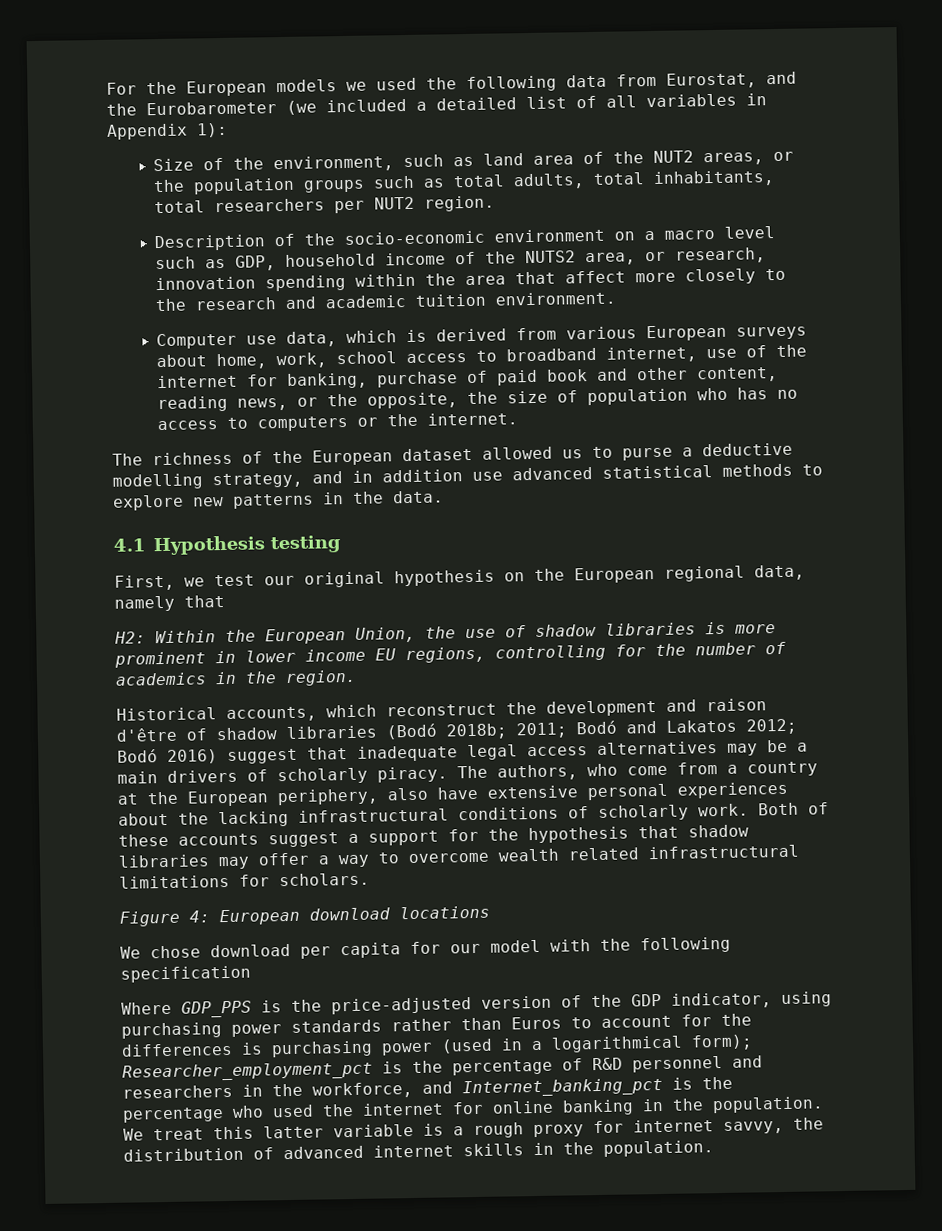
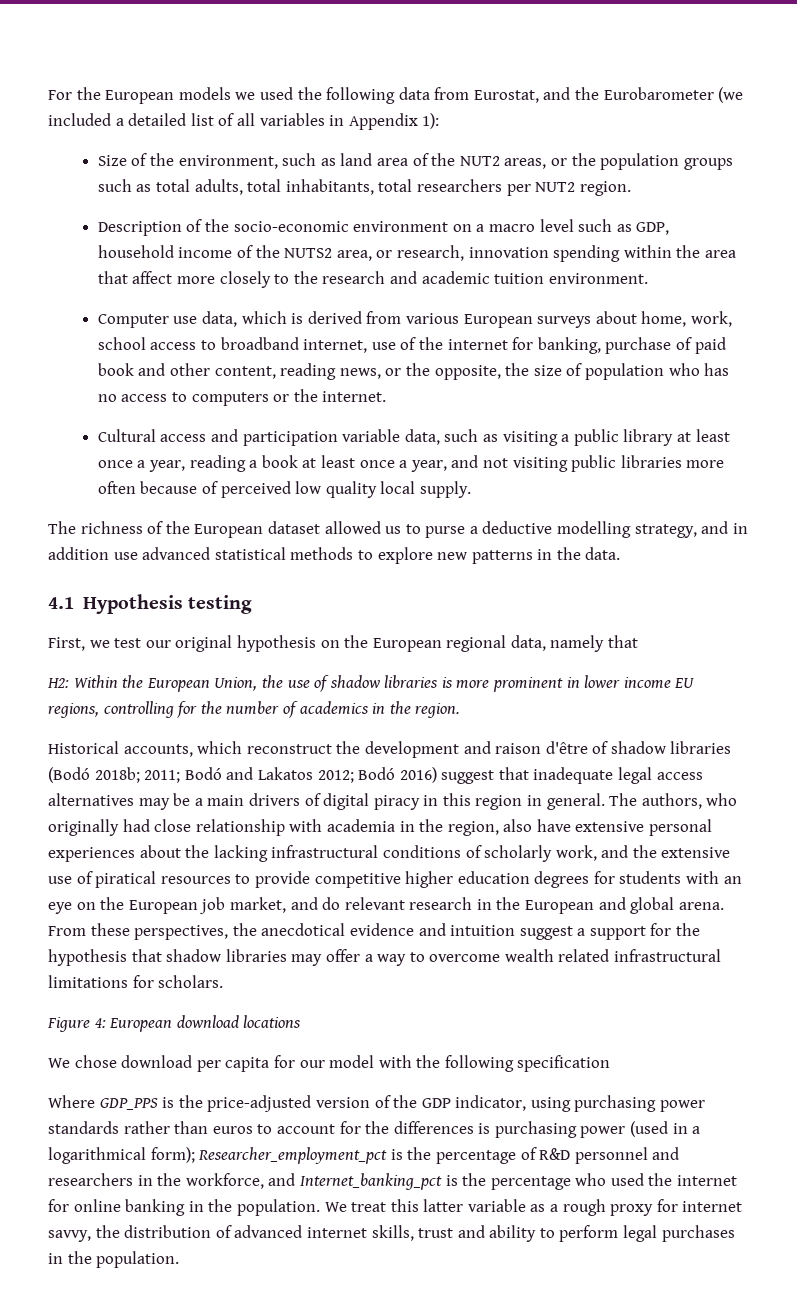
+ Cultural access and participation variable data, such as visiting a public library at least once a year, reading a book at least once a year, and not visiting public libraries more often because of perceived low quality local supply.
- Bodó 2016) suggest that inadequate legal access alternatives may be a main drivers of scholarly piracy. The authors, who come from a country at the European periphery, also have extensive personal experiences about the lacking infrastructural conditions of scholarly work. Both of these accounts suggest a support for the hypothesis that shadow libraries may offer a way to overcome wealth related infrastructural limitations for scholars.
+ Bodó 2016) suggest that inadequate legal access alternatives may be a main drivers of digital piracy in this region in general. The authors, who originally had close relationship with academia in the region, also have extensive personal experiences about the lacking infrastructural conditions of scholarly work, and the extensive use of piratical resources to provide competitive higher education degrees for students with an eye on the European job market, and do relevant research in the European and global arena. From these perspectives, the anecdotical evidence and intuition suggest a support for the hypothesis that shadow libraries may offer a way to overcome wealth related infrastructural limitations for scholars.
- Where GDP_PPS is the price-adjusted version of the GDP indicator, using purchasing power standards rather than Euros to account for the differences is purchasing power (used in a logarithmical form); Researcher_employment_pct is the percentage of R&D personnel and researchers in the workforce, and Internet_banking_pct is the percentage who used the internet for online banking in the population.
+ Where GDP_PPS is the price-adjusted version of the GDP indicator, using purchasing power standards rather than euros to account for the differences is purchasing power (used in a logarithmical form); Researcher_employment_pct is the percentage of R&D personnel and researchers in the workforce, and Internet_banking_pct is the percentage who used the internet for online banking in the population.
- We treat this latter variable is a rough proxy for internet savvy, the distribution of advanced internet skills in the population.
+ We treat this latter variable as a rough proxy for internet savvy, the distribution of advanced internet skills, trust and ability to perform legal purchases in the population.

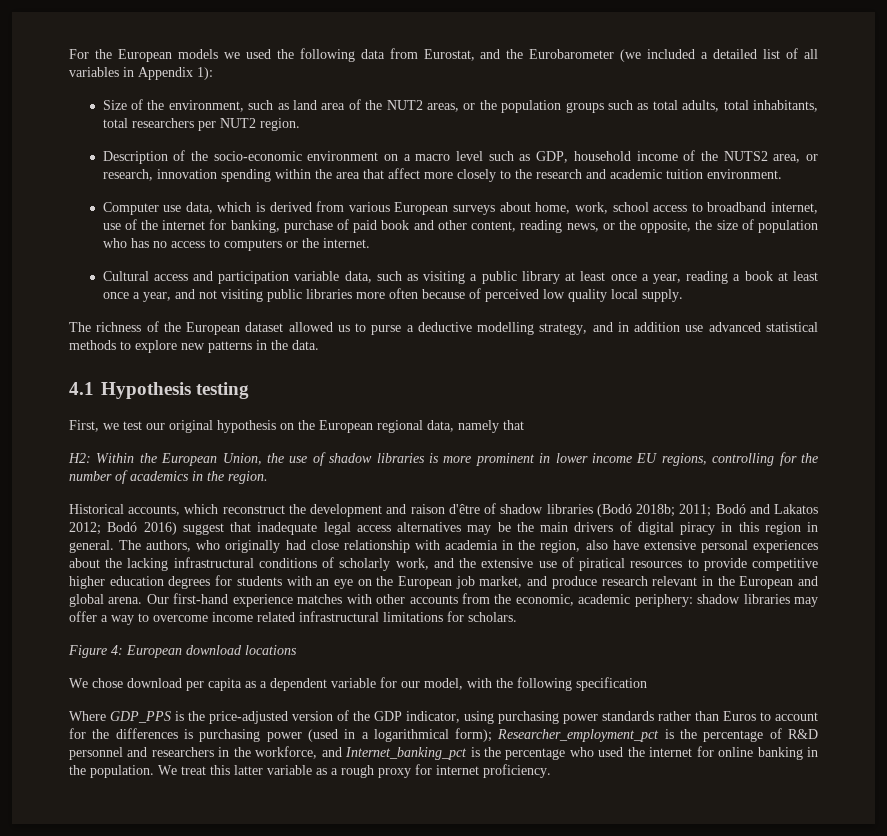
- Historical accounts, which reconstruct the development and raison d'être of shadow libraries (Bodó 2018b; 2011; Bodó and Lakatos 2012; Bodó 2016) suggest that inadequate legal access alternatives may be a main drivers of digital piracy in this region in general.
+ Historical accounts, which reconstruct the development and raison d'être of shadow libraries (Bodó 2018b; 2011; Bodó and Lakatos 2012; Bodó 2016) suggest that inadequate legal access alternatives may be the main drivers of digital piracy in this region in general.
- The authors, who originally had close relationship with academia in the region, also have extensive personal experiences about the lacking infrastructural conditions of scholarly work, and the extensive use of piratical resources to provide competitive higher education degrees for students with an eye on the European job market, and do relevant research in the European and global arena.
+ The authors, who originally had close relationship with academia in the region, also have extensive personal experiences about the lacking infrastructural conditions of scholarly work, and the extensive use of piratical resources to provide competitive higher education degrees for students with an eye on the European job market, and produce research relevant in the European and global arena.
- From these perspectives, the anecdotical evidence and intuition suggest a support for the hypothesis that shadow libraries may offer a way to overcome wealth related infrastructural limitations for scholars.
+ Our first-hand experience matches with other accounts from the economic, academic periphery: shadow libraries may offer a way to overcome income related infrastructural limitations for scholars.
- We chose download per capita for our model with the following specification
+ We chose download per capita as a dependent variable for our model, with the following specification
- Where GDP_PPS is the price-adjusted version of the GDP indicator, using purchasing power standards rather than euros to account for the differences is purchasing power (used in a logarithmical form); Researcher_employment_pct is the percentage of R&D personnel and researchers in the workforce, and Internet_banking_pct is the percentage who used the internet for online banking in the population.
+ Where GDP_PPS is the price-adjusted version of the GDP indicator, using purchasing power standards rather than Euros to account for the differences is purchasing power (used in a logarithmical form); Researcher_employment_pct is the percentage of R&D personnel and researchers in the workforce, and Internet_banking_pct is the percentage who used the internet for online banking in the population.
- We treat this latter variable as a rough proxy for internet savvy, the distribution of advanced internet skills, trust and ability to perform legal purchases in the population.
+ We treat this latter variable as a rough proxy for internet proficiency.

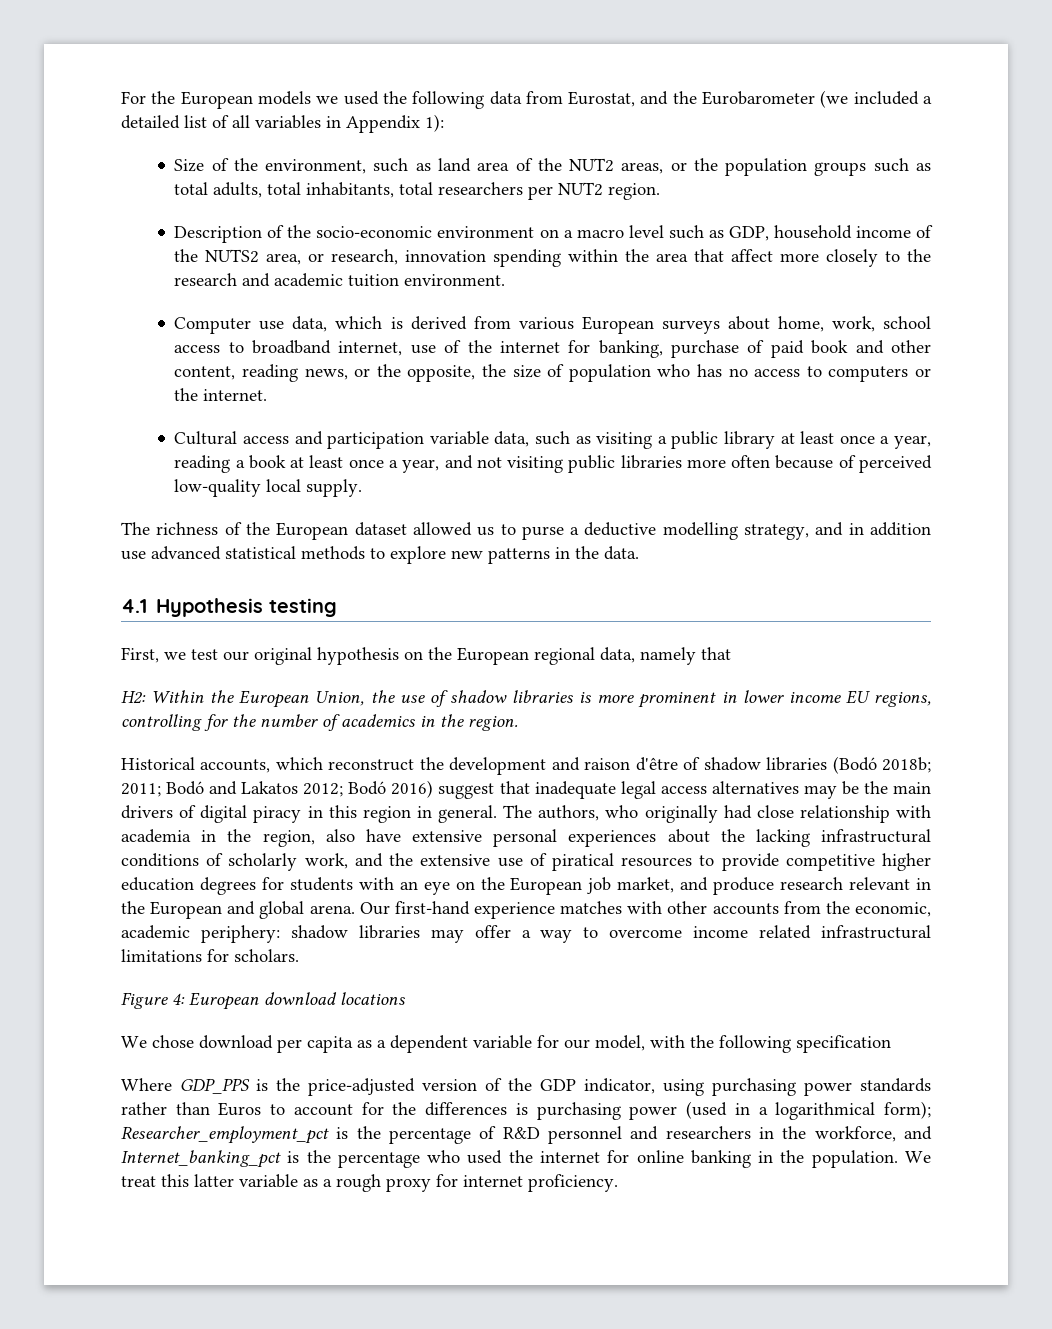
- Cultural access and participation variable data, such as visiting a public library at least once a year, reading a book at least once a year, and not visiting public libraries more often because of perceived low quality local supply.
+ Cultural access and participation variable data, such as visiting a public library at least once a year, reading a book at least once a year, and not visiting public libraries more often because of perceived low-quality local supply.

